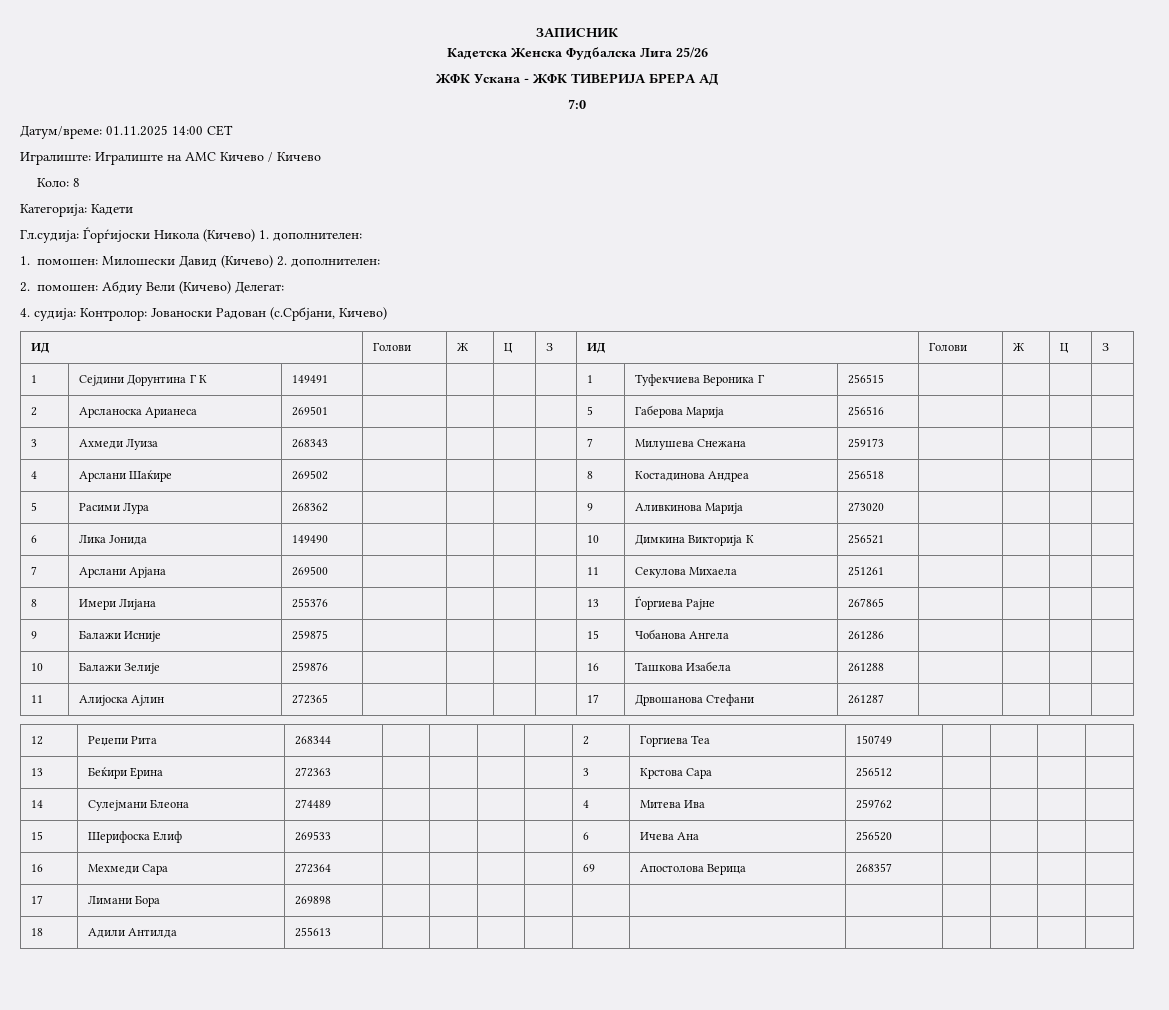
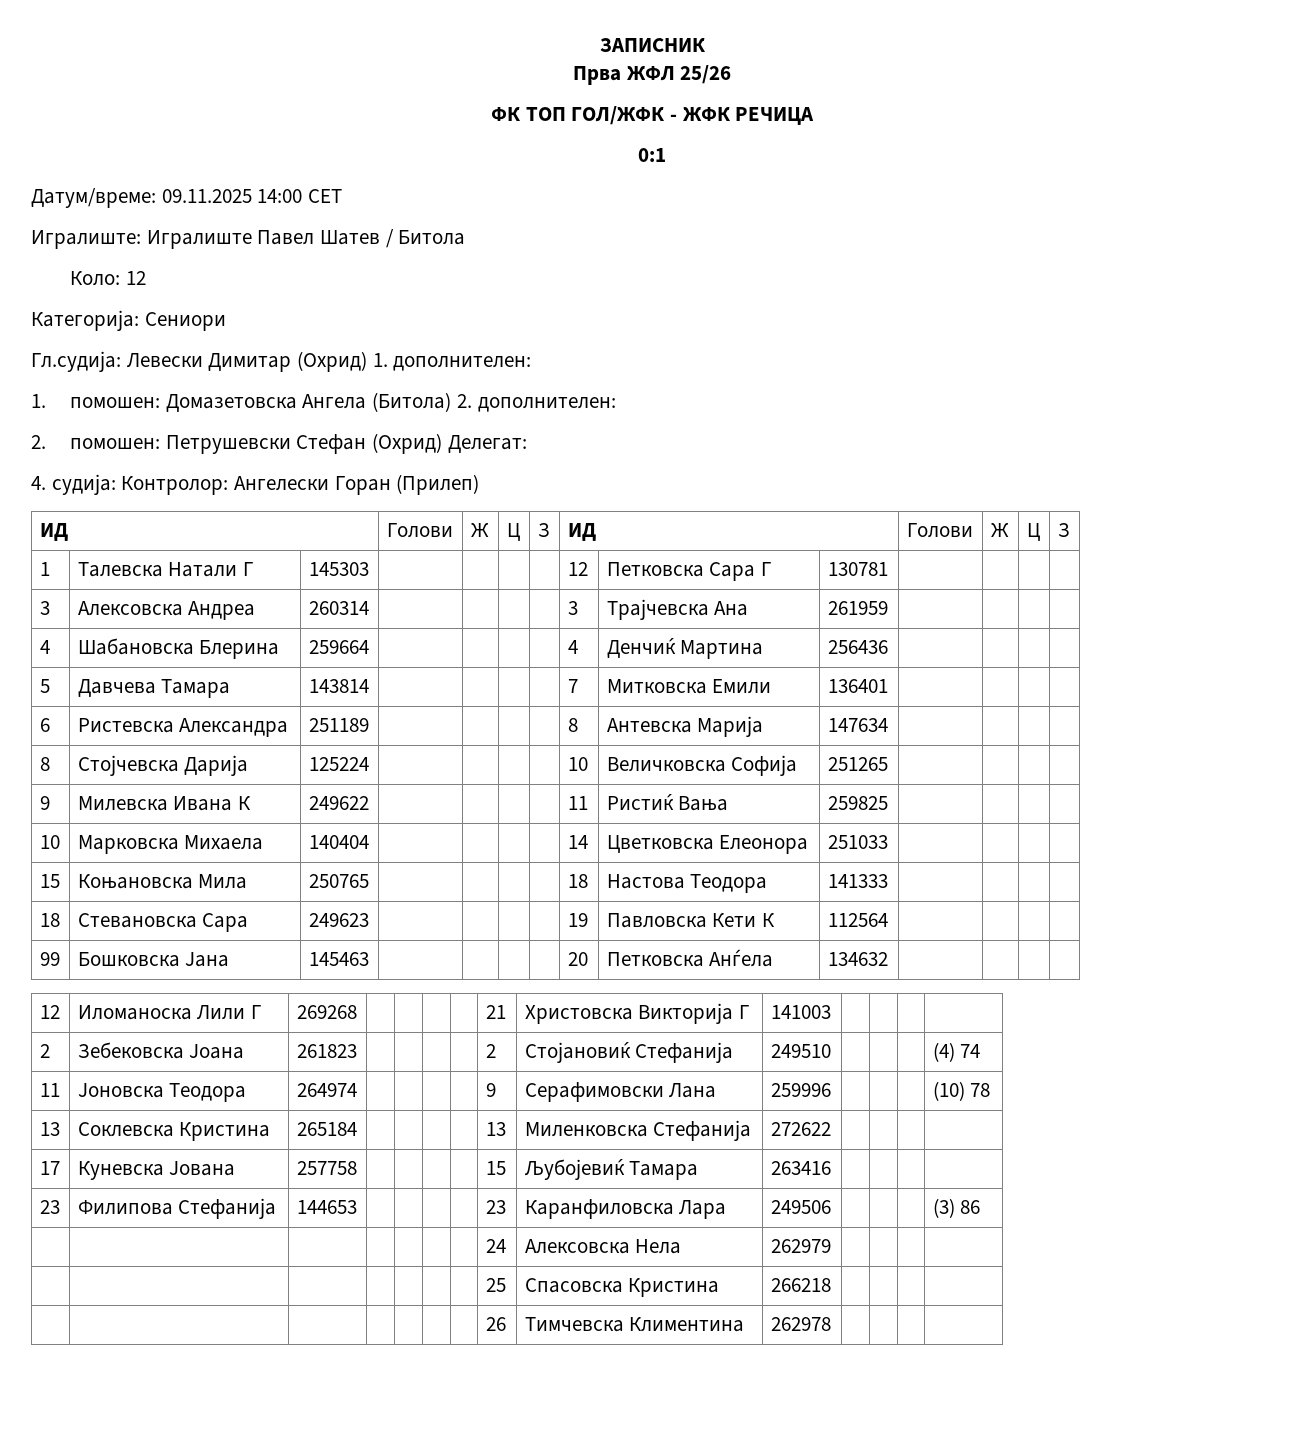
- Кадетска Женска Фудбалска Лига 25/26
- ЖФК Ускана - ЖФК ТИВЕРИЈА БРЕРА АД
- 7:0
+ Прва ЖФЛ 25/26
+ ФК ТОП ГОЛ/ЖФК - ЖФК РЕЧИЦА
+ 0:1
- Датум/време: 01.11.2025 14:00 CET
+ Датум/време: 09.11.2025 14:00 CET
- Игралиште: Игралиште на АМС Кичево / Кичево
+ Игралиште: Игралиште Павел Шатев / Битола
- Коло: 8
+ Коло: 12
- Категорија: Кадети
+ Категорија: Сениори
- Гл.судија: Ѓорѓијоски Никола (Кичево) 1. дополнителен:
+ Гл.судија: Левески Димитар (Охрид) 1. дополнителен:
- 1. помошен: Милошески Давид (Кичево) 2. дополнителен:
+ 1. помошен: Домазетовска Ангела (Битола) 2. дополнителен:
- 2. помошен: Абдиу Вели (Кичево) Делегат:
+ 2. помошен: Петрушевски Стефан (Охрид) Делегат:
- 4. судија: Контролор: Јованоски Радован (с.Србјани, Кичево)
+ 4. судија: Контролор: Ангелески Горан (Прилеп)
- 1 | Сејдини Дорунтина Г К | 149491 | | | | | 1 | Туфекчиева Вероника Г | 256515 | | | |
- 2 | Арсланоска Арианеса | 269501 | | | | | 5 | Габерова Марија | 256516 | | | |
- 3 | Ахмеди Луиза | 268343 | | | | | 7 | Милушева Снежана | 259173 | | | |
- 4 | Арслани Шаќире | 269502 | | | | | 8 | Костадинова Андреа | 256518 | | | |
- 5 | Расими Лура | 268362 | | | | | 9 | Аливкинова Марија | 273020 | | | |
- 6 | Лика Јонида | 149490 | | | | | 10 | Димкина Викторија К | 256521 | | | |
- 7 | Арслани Арјана | 269500 | | | | | 11 | Секулова Михаела | 251261 | | | |
- 8 | Имери Лијана | 255376 | | | | | 13 | Ѓоргиева Рајне | 267865 | | | |
- 9 | Балажи Исније | 259875 | | | | | 15 | Чобанова Ангела | 261286 | | | |
- 10 | Балажи Зелије | 259876 | | | | | 16 | Ташкова Изабела | 261288 | | | |
- 11 | Алијоска Ајлин | 272365 | | | | | 17 | Дрвошанова Стефани | 261287 | | | |
- 12 | Реџепи Рита | 268344 | | | | | 2 | Горгиева Теа | 150749 | | | |
- 13 | Беќири Ерина | 272363 | | | | | 3 | Крстова Сара | 256512 | | | |
- 14 | Сулејмани Блеона | 274489 | | | | | 4 | Митева Ива | 259762 | | | |
- 15 | Шерифоска Елиф | 269533 | | | | | 6 | Ичева Ана | 256520 | | | |
- 16 | Мехмеди Сара | 272364 | | | | | 69 | Апостолова Верица | 268357 | | | |
- 17 | Лимани Бора | 269898 | | | | | | | | | | |
- 18 | Адили Антилда | 255613 | | | | | | | | | | |
+ 1 | Талевска Натали Г | 145303 | | | | | 12 | Петковска Сара Г | 130781 | | | |
+ 3 | Алексовска Андреа | 260314 | | | | | 3 | Трајчевска Ана | 261959 | | | |
+ 4 | Шабановска Блерина | 259664 | | | | | 4 | Денчиќ Мартина | 256436 | | | |
+ 5 | Давчева Тамара | 143814 | | | | | 7 | Митковска Емили | 136401 | | | |
+ 6 | Ристевска Александра | 251189 | | | | | 8 | Антевска Марија | 147634 | | | |
+ 8 | Стојчевска Дарија | 125224 | | | | | 10 | Величковска Софија | 251265 | | | |
+ 9 | Милевска Ивана К | 249622 | | | | | 11 | Ристиќ Вања | 259825 | | | |
+ 10 | Марковска Михаела | 140404 | | | | | 14 | Цветковска Елеонора | 251033 | | | |
+ 15 | Коњановска Мила | 250765 | | | | | 18 | Настова Теодора | 141333 | | | |
+ 18 | Стевановска Сара | 249623 | | | | | 19 | Павловска Кети К | 112564 | | | |
+ 99 | Бошковска Јана | 145463 | | | | | 20 | Петковска Анѓела | 134632 | | | |
+ 12 | Иломаноска Лили Г | 269268 | | | | | 21 | Христовска Викторија Г | 141003 | | | |
+ 2 | Зебековска Јоана | 261823 | | | | | 2 | Стојановиќ Стефанија | 249510 | | | | (4) 74
+ 11 | Јоновска Теодора | 264974 | | | | | 9 | Серафимовски Лана | 259996 | | | | (10) 78
+ 13 | Соклевска Кристина | 265184 | | | | | 13 | Миленковска Стефанија | 272622 | | | |
+ 17 | Куневска Јована | 257758 | | | | | 15 | Љубојевиќ Тамара | 263416 | | | |
+ 23 | Филипова Стефанија | 144653 | | | | | 23 | Каранфиловска Лара | 249506 | | | | (3) 86
+ | | | | | | | 24 | Алексовска Нела | 262979 | | | |
+ | | | | | | | 25 | Спасовска Кристина | 266218 | | | |
+ | | | | | | | 26 | Тимчевска Климентина | 262978 | | | |

